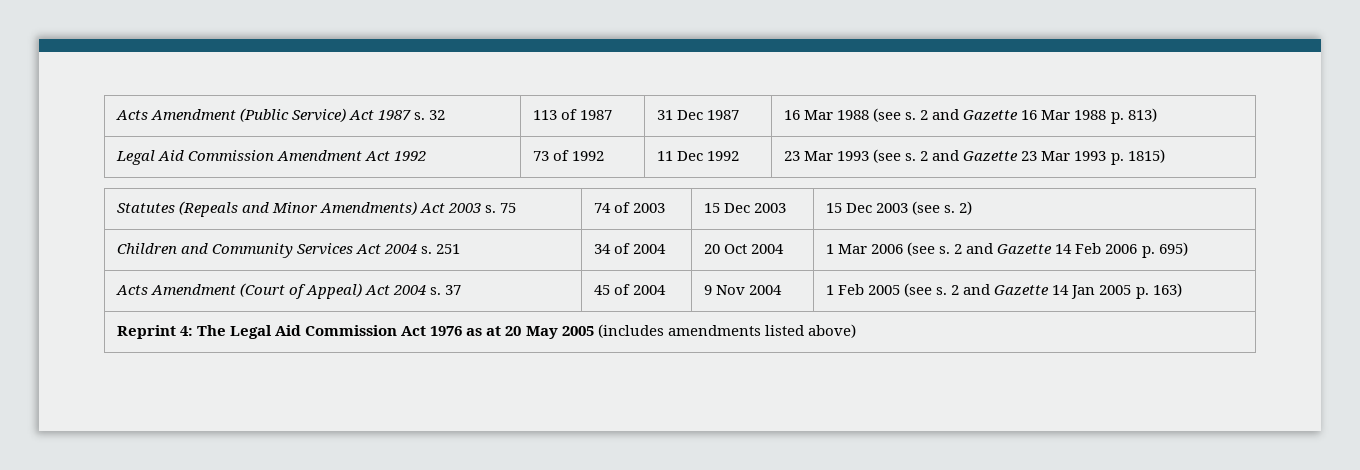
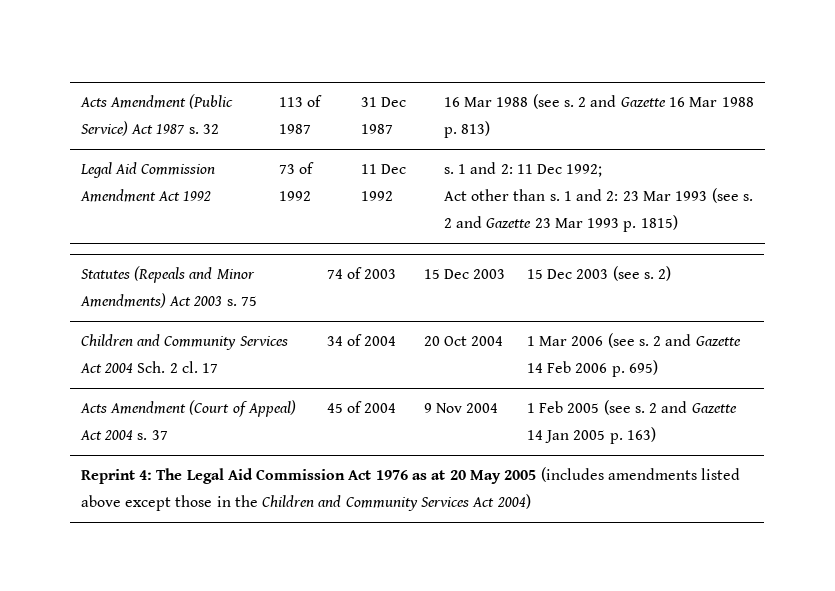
- Legal Aid Commission Amendment Act 1992 | 73 of 1992 | 11 Dec 1992 | 23 Mar 1993 (see s. 2 and Gazette 23 Mar 1993 p. 1815)
+ Legal Aid Commission Amendment Act 1992 | 73 of 1992 | 11 Dec 1992 | s. 1 and 2: 11 Dec 1992;
+ Act other than s. 1 and 2: 23 Mar 1993 (see s. 2 and Gazette 23 Mar 1993 p. 1815)
- Children and Community Services Act 2004 s. 251 | 34 of 2004 | 20 Oct 2004 | 1 Mar 2006 (see s. 2 and Gazette 14 Feb 2006 p. 695)
+ Children and Community Services Act 2004 Sch. 2 cl. 17 | 34 of 2004 | 20 Oct 2004 | 1 Mar 2006 (see s. 2 and Gazette 14 Feb 2006 p. 695)
- Reprint 4: The Legal Aid Commission Act 1976 as at 20 May 2005 (includes amendments listed above)
+ Reprint 4: The Legal Aid Commission Act 1976 as at 20 May 2005 (includes amendments listed above except those in the Children and Community Services Act 2004)

